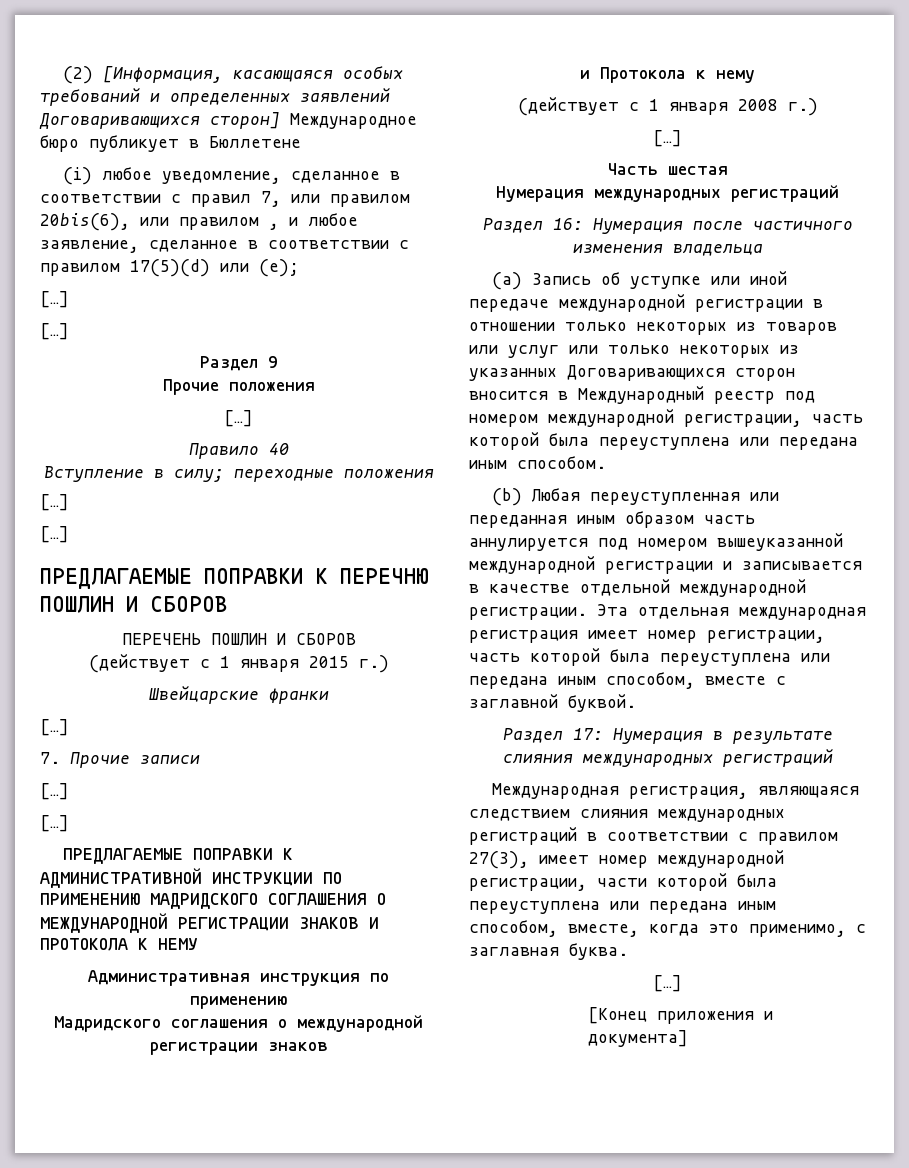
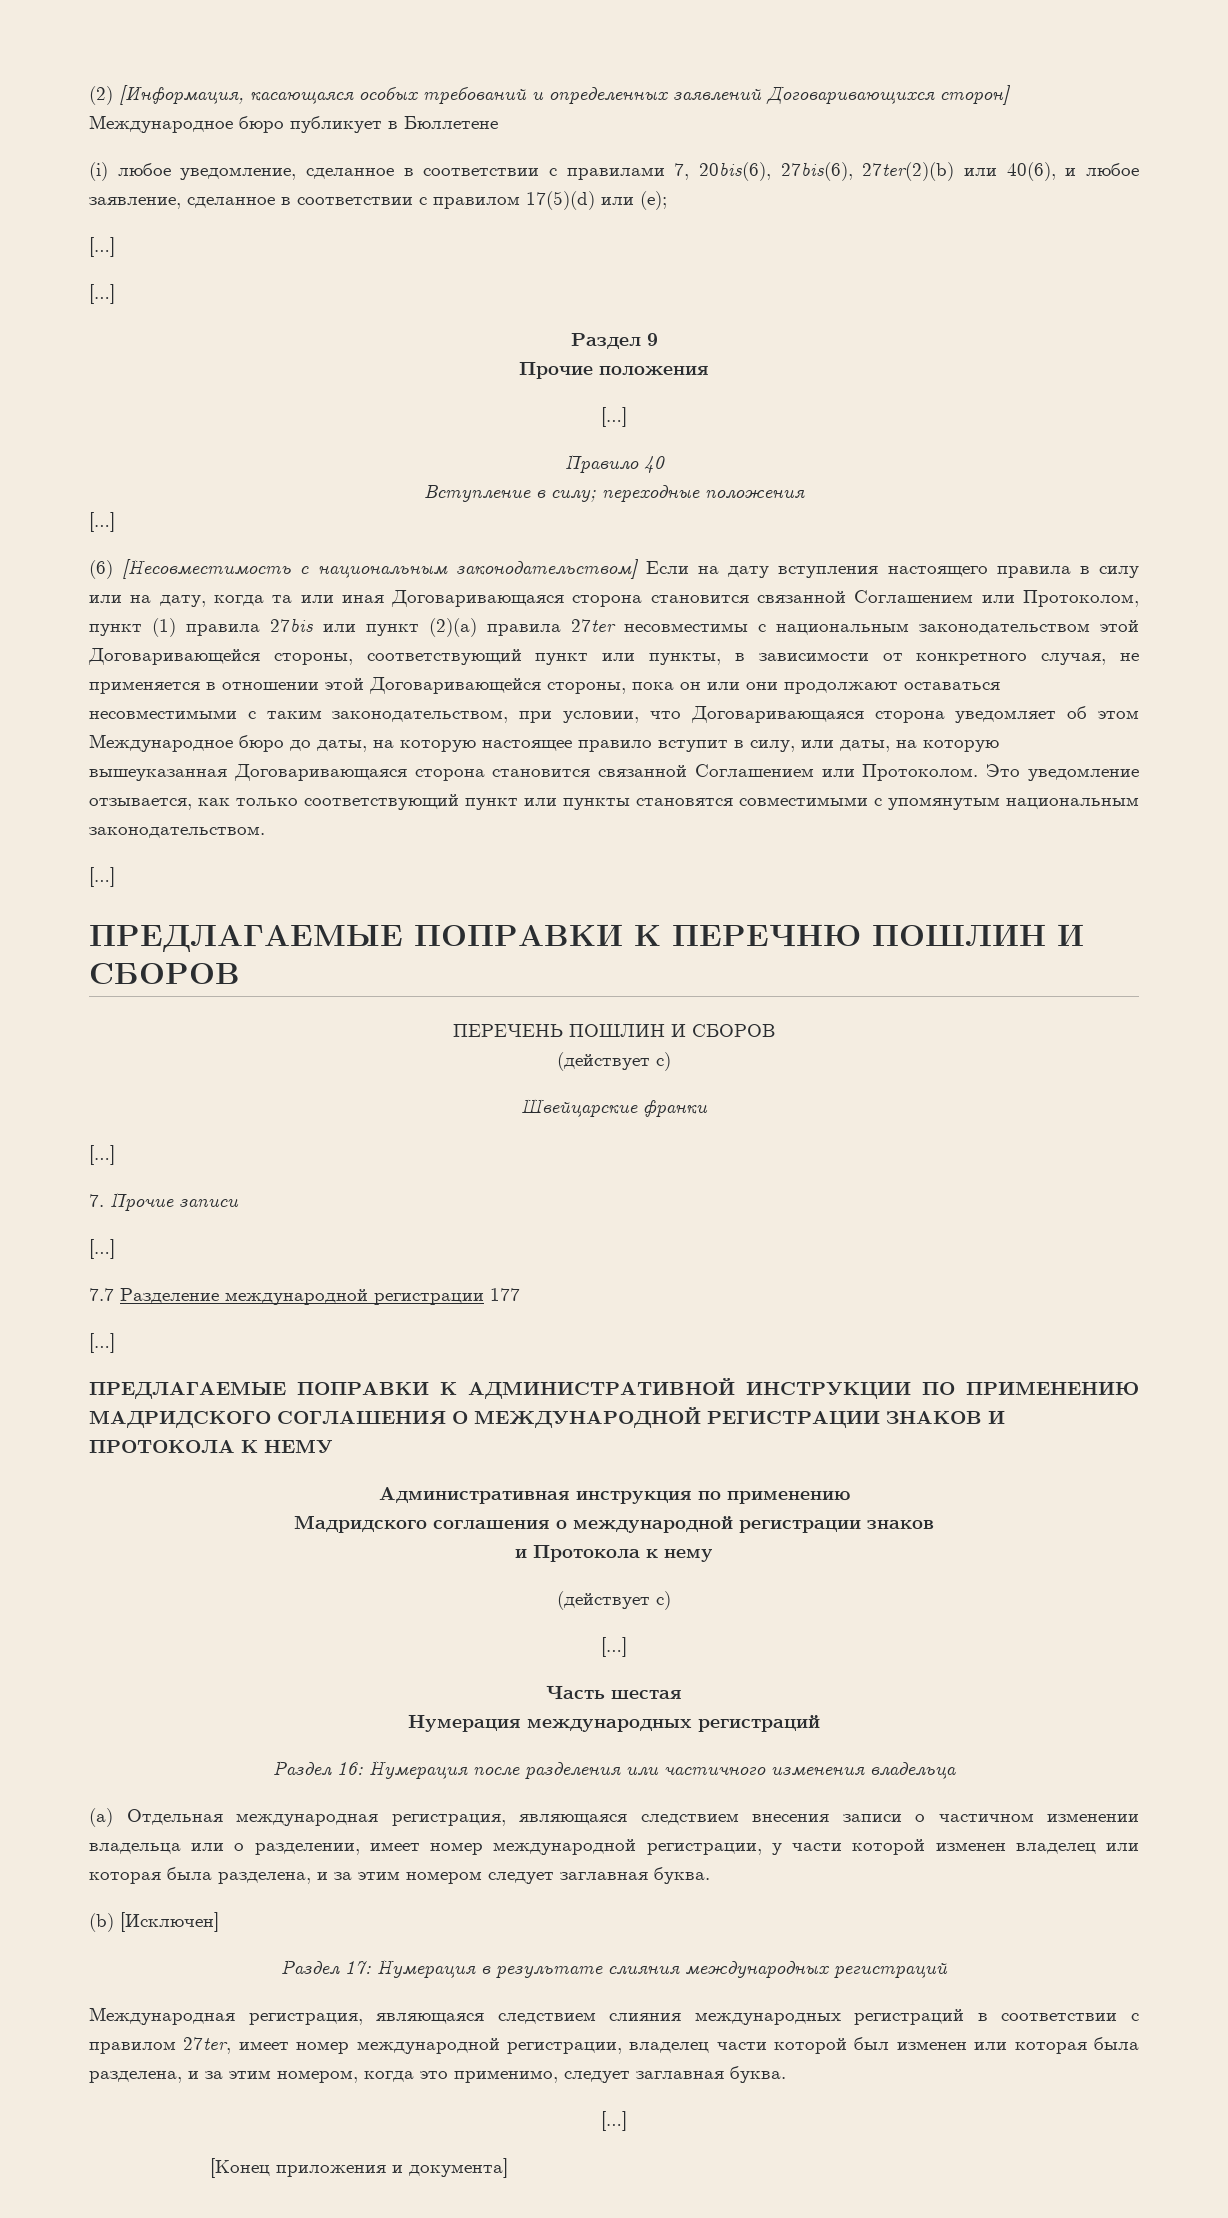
- (i) любое уведомление, сделанное в соответствии с правил 7, или правилом 20bis(6), или правилом , и любое заявление, сделанное в соответствии с правилом 17(5)(d) или (е);
+ (i) любое уведомление, сделанное в соответствии с правилами 7, 20bis(6), 27bis(6), 27ter(2)(b) или 40(6), и любое заявление, сделанное в соответствии с правилом 17(5)(d) или (е);
+ (6) [Несовместимость с национальным законодательством] Если на дату вступления настоящего правила в силу или на дату, когда та или иная Договаривающаяся сторона становится связанной Соглашением или Протоколом, пункт (1) правила 27bis или пункт (2)(a) правила 27ter несовместимы с национальным законодательством этой Договаривающейся стороны, соответствующий пункт или пункты, в зависимости от конкретного случая, не применяется в отношении этой Договаривающейся стороны, пока он или они продолжают оставаться несовместимыми с таким законодательством, при условии, что Договаривающаяся сторона уведомляет об этом Международное бюро до даты, на которую настоящее правило вступит в силу, или даты, на которую вышеуказанная Договаривающаяся сторона становится связанной Соглашением или Протоколом. Это уведомление отзывается, как только соответствующий пункт или пункты становятся совместимыми с упомянутым национальным законодательством.
  ПЕРЕЧЕНЬ ПОШЛИН И СБОРОВ
- (действует с 1 января 2015 г.)
+ (действует с)
+ 7.7 Разделение международной регистрации 177
  и Протокола к нему
- (действует с 1 января 2008 г.)
+ (действует с)
- Раздел 16: Нумерация после частичного изменения владельца
+ Раздел 16: Нумерация после разделения или частичного изменения владельца
- (a) Запись об уступке или иной передаче международной регистрации в отношении только некоторых из товаров или услуг или только некоторых из указанных Договаривающихся сторон вносится в Международный реестр под номером международной регистрации, часть которой была переуступлена или передана иным способом.
- (b) Любая переуступленная или переданная иным образом часть аннулируется под номером вышеуказанной международной регистрации и записывается в качестве отдельной международной регистрации. Эта отдельная международная регистрация имеет номер регистрации, часть которой была переуступлена или передана иным способом, вместе с заглавной буквой.
+ (a) Отдельная международная регистрация, являющаяся следствием внесения записи о частичном изменении владельца или о разделении, имеет номер международной регистрации, у части которой изменен владелец или которая была разделена, и за этим номером следует заглавная буква.
+ (b) [Исключен]
- Международная регистрация, являющаяся следствием слияния международных регистраций в соответствии с правилом 27(3), имеет номер международной регистрации, части которой была переуступлена или передана иным способом, вместе, когда это применимо, с заглавная буква.
+ Международная регистрация, являющаяся следствием слияния международных регистраций в соответствии с правилом 27ter, имеет номер международной регистрации, владелец части которой был изменен или которая была разделена, и за этим номером, когда это применимо, следует заглавная буква.

